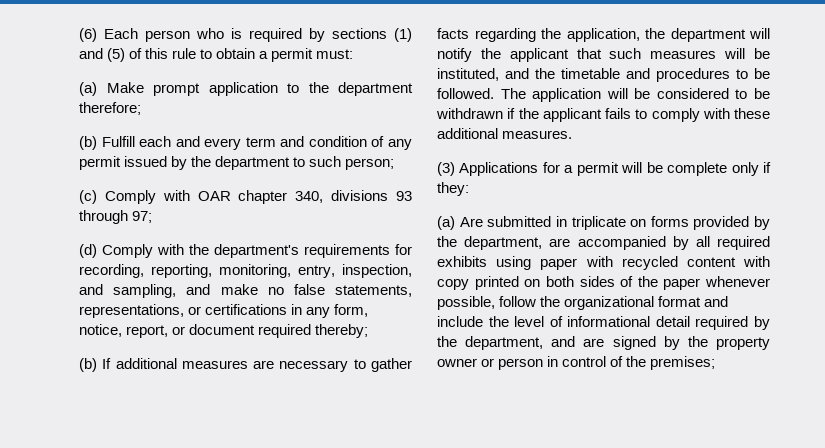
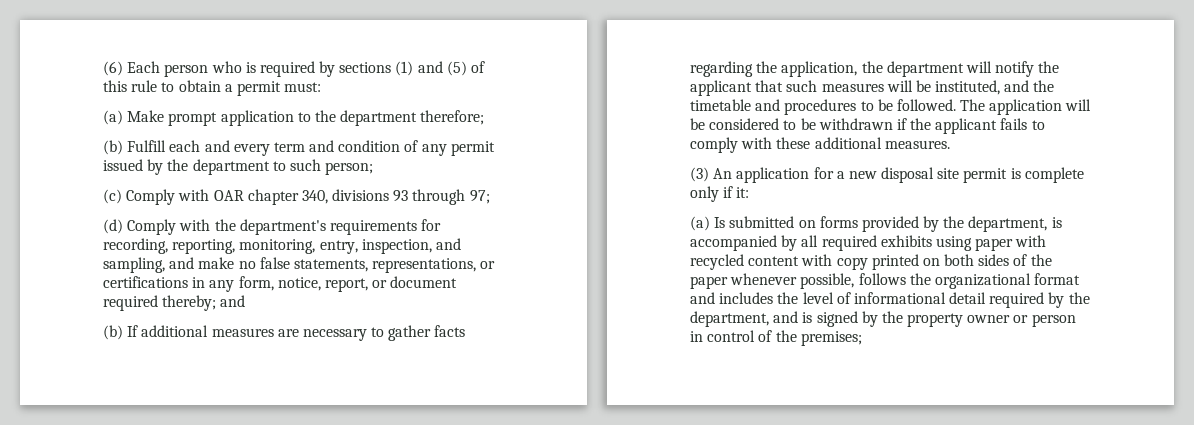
- (d) Comply with the department's requirements for recording, reporting, monitoring, entry, inspection, and sampling, and make no false statements, representations, or certifications in any form, notice, report, or document required thereby;
+ (d) Comply with the department's requirements for recording, reporting, monitoring, entry, inspection, and sampling, and make no false statements, representations, or certifications in any form, notice, report, or document required thereby; and
- (3) Applications for a permit will be complete only if they:
- (a) Are submitted in triplicate on forms provided by the department, are accompanied by all required exhibits using paper with recycled content with copy printed on both sides of the paper whenever possible, follow the organizational format and include the level of informational detail required by the department, and are signed by the property owner or person in control of the premises;
+ (3) An application for a new disposal site permit is complete only if it:
+ (a) Is submitted on forms provided by the department, is accompanied by all required exhibits using paper with recycled content with copy printed on both sides of the paper whenever possible, follows the organizational format and includes the level of informational detail required by the department, and is signed by the property owner or person in control of the premises;

